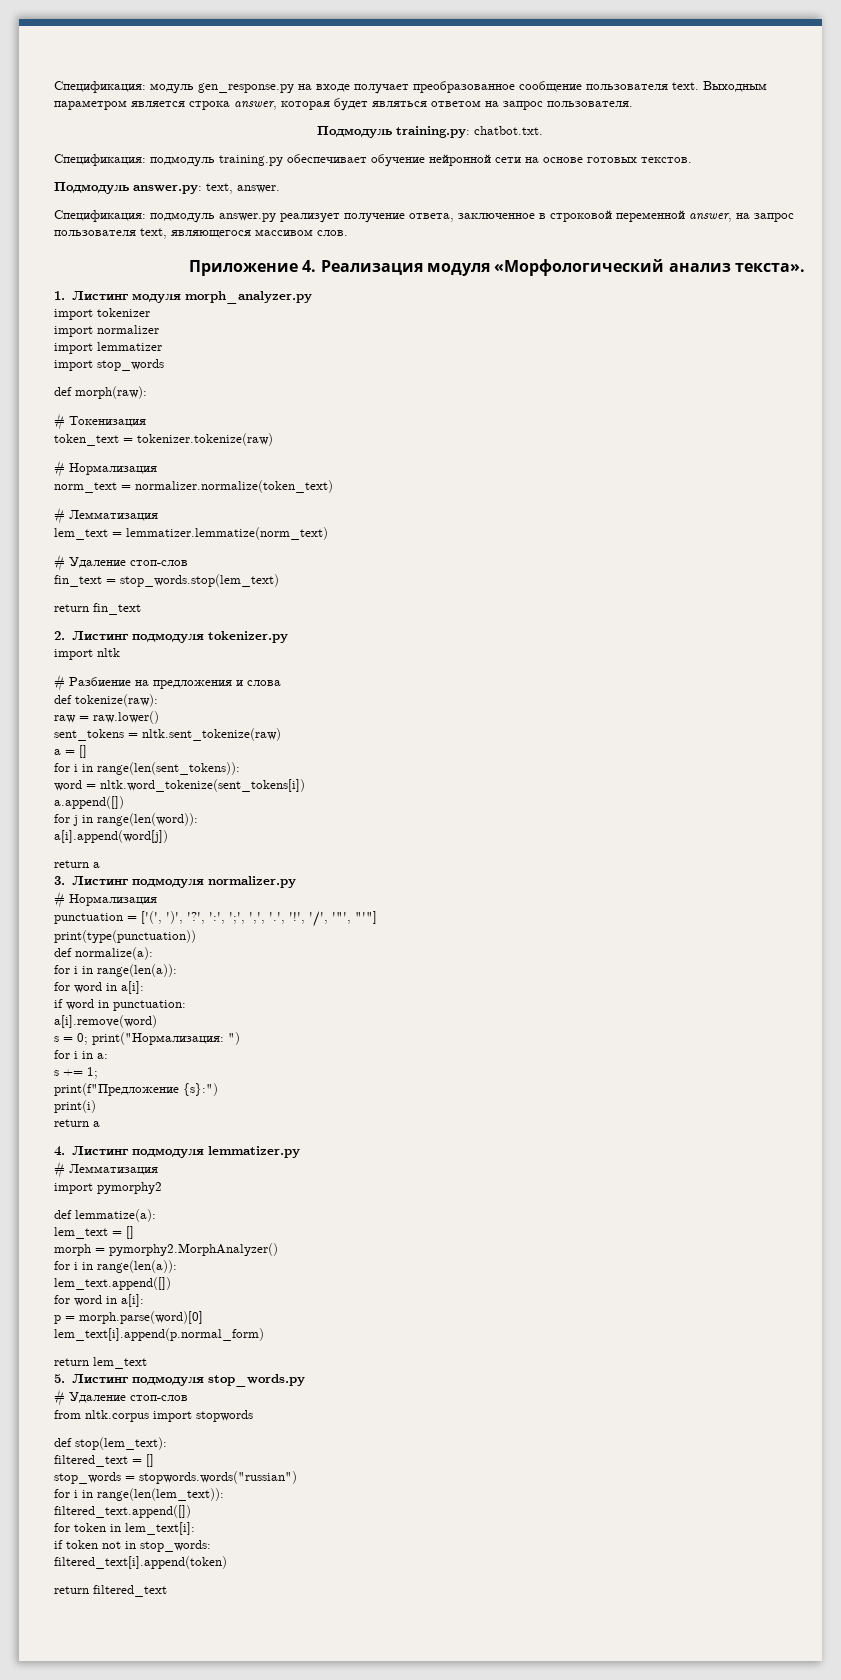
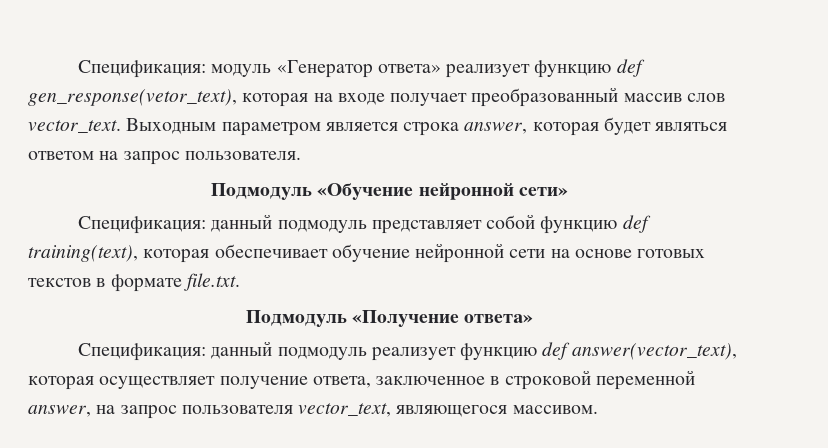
- Спецификация: модуль gen_response.py на входе получает преобразованное сообщение пользователя text.
+ Спецификация: модуль «Генератор ответа» реализует функцию def gen_response(vetor_text), которая на входе получает преобразованный массив слов vector_text.
- Подмодуль training.py: chatbot.txt.
- Спецификация: подмодуль training.py обеспечивает обучение нейронной сети на основе готовых текстов.
- Подмодуль answer.py: text, answer.
- Спецификация: подмодуль answer.py реализует получение ответа, заключенное в строковой переменной answer, на запрос пользователя text, являющегося массивом слов.
- Приложение 4. Реализация модуля «Морфологический анализ текста».
- 1. Листинг модуля morph_analyzer.py
- import tokenizer
- import normalizer
- import lemmatizer
- import stop_words
- def morph(raw):
- # Токенизация
- token_text = tokenizer.tokenize(raw)
- # Нормализация
- norm_text = normalizer.normalize(token_text)
- # Лемматизация
- lem_text = lemmatizer.lemmatize(norm_text)
- # Удаление стоп-слов
- fin_text = stop_words.stop(lem_text)
- return fin_text
- 2. Листинг подмодуля tokenizer.py
- import nltk
- # Разбиение на предложения и слова
- def tokenize(raw):
- raw = raw.lower()
- sent_tokens = nltk.sent_tokenize(raw)
- a = []
- for i in range(len(sent_tokens)):
- word = nltk.word_tokenize(sent_tokens[i])
- a.append([])
- for j in range(len(word)):
- a[i].append(word[j])
- return a
- 3. Листинг подмодуля normalizer.py
- # Нормализация
- punctuation = ['(', ')', '?', ':', ';', ',', '.', '!', '/', '"', "'"]
- print(type(punctuation))
- def normalize(a):
- for i in range(len(a)):
- for word in a[i]:
- if word in punctuation:
- a[i].remove(word)
- s = 0; print("Нормализация: ")
- for i in a:
- s += 1;
- print(f"Предложение {s}:")
- print(i)
- return a
- 4. Листинг подмодуля lemmatizer.py
- # Лемматизация
- import pymorphy2
- def lemmatize(a):
- lem_text = []
- morph = pymorphy2.MorphAnalyzer()
- for i in range(len(a)):
- lem_text.append([])
- for word in a[i]:
- p = morph.parse(word)[0]
- lem_text[i].append(p.normal_form)
- return lem_text
- 5. Листинг подмодуля stop_words.py
- # Удаление стоп-слов
- from nltk.corpus import stopwords
- def stop(lem_text):
- filtered_text = []
- stop_words = stopwords.words("russian")
- for i in range(len(lem_text)):
- filtered_text.append([])
- for token in lem_text[i]:
- if token not in stop_words:
- filtered_text[i].append(token)
- return filtered_text
+ Подмодуль «Обучение нейронной сети»
+ Спецификация: данный подмодуль представляет собой функцию def training(text), которая обеспечивает обучение нейронной сети на основе готовых текстов в формате file.txt.
+ Подмодуль «Получение ответа»
+ Спецификация: данный подмодуль реализует функцию def answer(vector_text), которая осуществляет получение ответа, заключенное в строковой переменной answer, на запрос пользователя vector_text, являющегося массивом.

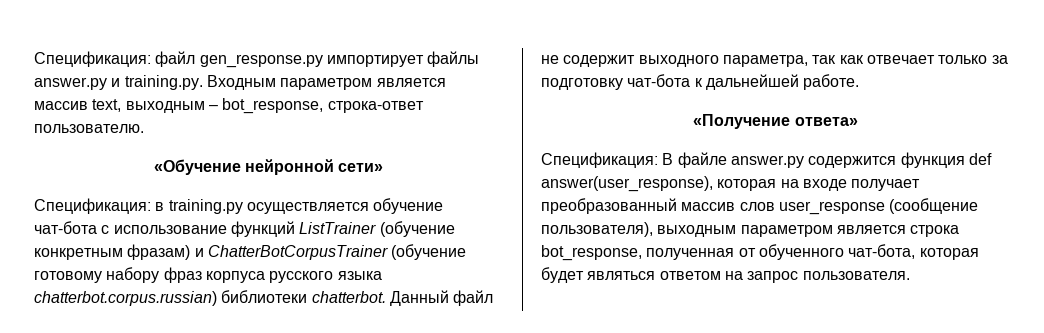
- Спецификация: модуль «Генератор ответа» реализует функцию def gen_response(vetor_text), которая на входе получает преобразованный массив слов vector_text. Выходным параметром является строка answer, которая будет являться ответом на запрос пользователя.
+ Спецификация: файл gen_response.py импортирует файлы answer.py и training.py. Входным параметром является массив text, выходным – bot_response, строка-ответ пользователю.
+ «Обучение нейронной сети»
+ Спецификация: в training.py осуществляется обучение чат-бота с использование функций ListTrainer (обучение конкретным фразам) и ChatterBotCorpusTrainer (обучение готовому набору фраз корпуса русского языка chatterbot.corpus.russian) библиотеки chatterbot. Данный файл не содержит выходного параметра, так как отвечает только за подготовку чат-бота к дальнейшей работе.
+ «Получение ответа»
+ Спецификация: В файле answer.py содержится функция def answer(user_response), которая на входе получает преобразованный массив слов user_response (сообщение пользователя), выходным параметром является строка bot_response, полученная от обученного чат-бота, которая будет являться ответом на запрос пользователя.
- Подмодуль «Обучение нейронной сети»
- Спецификация: данный подмодуль представляет собой функцию def training(text), которая обеспечивает обучение нейронной сети на основе готовых текстов в формате file.txt.
- Подмодуль «Получение ответа»
- Спецификация: данный подмодуль реализует функцию def answer(vector_text), которая осуществляет получение ответа, заключенное в строковой переменной answer, на запрос пользователя vector_text, являющегося массивом.

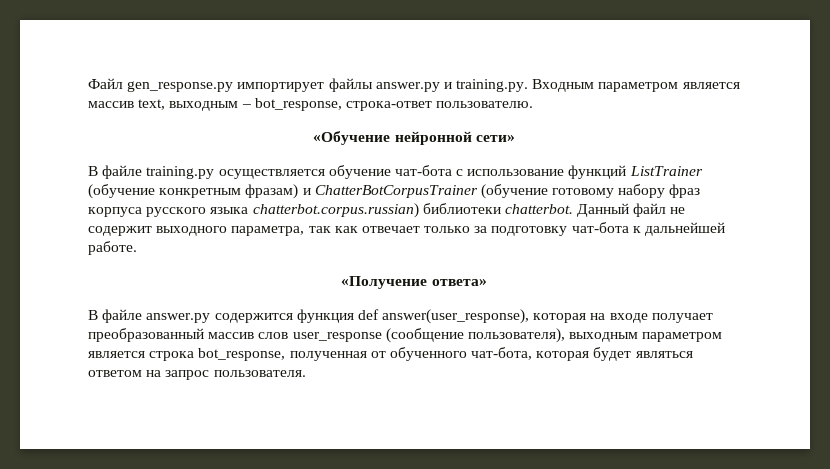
- Спецификация: файл gen_response.py импортирует файлы answer.py и training.py. Входным параметром является массив text, выходным – bot_response, строка-ответ пользователю.
+ Файл gen_response.py импортирует файлы answer.py и training.py. Входным параметром является массив text, выходным – bot_response, строка-ответ пользователю.
- Спецификация: в training.py осуществляется обучение чат-бота с использование функций ListTrainer (обучение конкретным фразам) и ChatterBotCorpusTrainer (обучение готовому набору фраз корпуса русского языка chatterbot.corpus.russian) библиотеки chatterbot.
+ В файле training.py осуществляется обучение чат-бота с использование функций ListTrainer (обучение конкретным фразам) и ChatterBotCorpusTrainer (обучение готовому набору фраз корпуса русского языка chatterbot.corpus.russian) библиотеки chatterbot.
- Спецификация: В файле answer.py содержится функция def answer(user_response), которая на входе получает преобразованный массив слов user_response (сообщение пользователя), выходным параметром является строка bot_response, полученная от обученного чат-бота, которая будет являться ответом на запрос пользователя.
+ В файле answer.py содержится функция def answer(user_response), которая на входе получает преобразованный массив слов user_response (сообщение пользователя), выходным параметром является строка bot_response, полученная от обученного чат-бота, которая будет являться ответом на запрос пользователя.

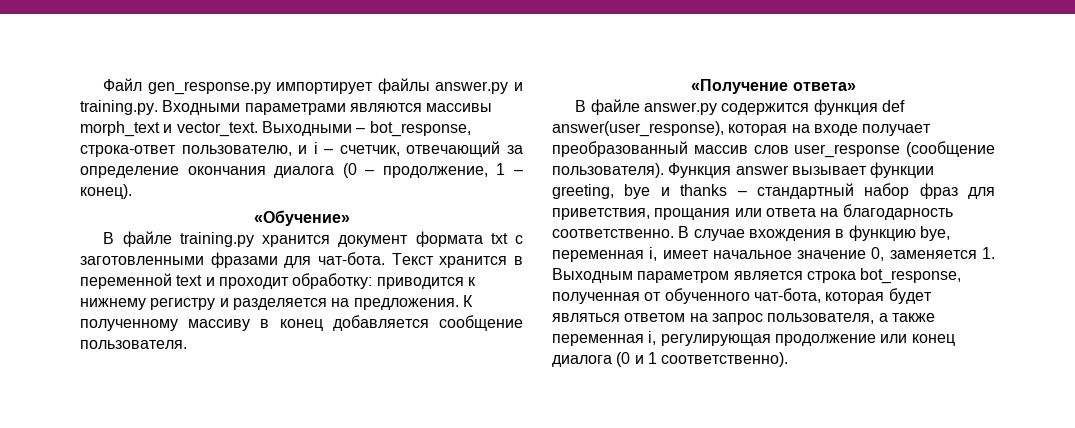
- Файл gen_response.py импортирует файлы answer.py и training.py. Входным параметром является массив text, выходным – bot_response, строка-ответ пользователю.
- «Обучение нейронной сети»
- В файле training.py осуществляется обучение чат-бота с использование функций ListTrainer (обучение конкретным фразам) и ChatterBotCorpusTrainer (обучение готовому набору фраз корпуса русского языка chatterbot.corpus.russian) библиотеки chatterbot. Данный файл не содержит выходного параметра, так как отвечает только за подготовку чат-бота к дальнейшей работе.
+ Файл gen_response.py импортирует файлы answer.py и training.py. Входными параметрами являются массивы morph_text и vector_text. Выходными – bot_response, строка-ответ пользователю, и i – счетчик, отвечающий за определение окончания диалога (0 – продолжение, 1 – конец).
+ «Обучение»
+ В файле training.py хранится документ формата txt с заготовленными фразами для чат-бота. Текст хранится в переменной text и проходит обработку: приводится к нижнему регистру и разделяется на предложения. К полученному массиву в конец добавляется сообщение пользователя.
- В файле answer.py содержится функция def answer(user_response), которая на входе получает преобразованный массив слов user_response (сообщение пользователя), выходным параметром является строка bot_response, полученная от обученного чат-бота, которая будет являться ответом на запрос пользователя.
+ В файле answer.py содержится функция def answer(user_response), которая на входе получает преобразованный массив слов user_response (сообщение пользователя). Функция answer вызывает функции greeting, bye и thanks – стандартный набор фраз для приветствия, прощания или ответа на благодарность соответственно. В случае вхождения в функцию bye, переменная i, имеет начальное значение 0, заменяется 1. Выходным параметром является строка bot_response, полученная от обученного чат-бота, которая будет являться ответом на запрос пользователя, а также переменная i, регулирующая продолжение или конец диалога (0 и 1 соответственно).

